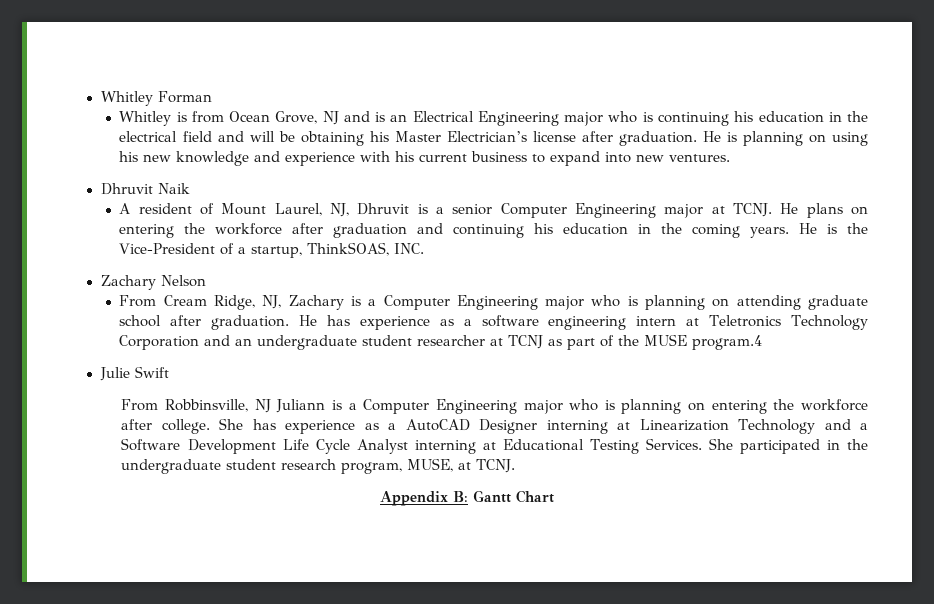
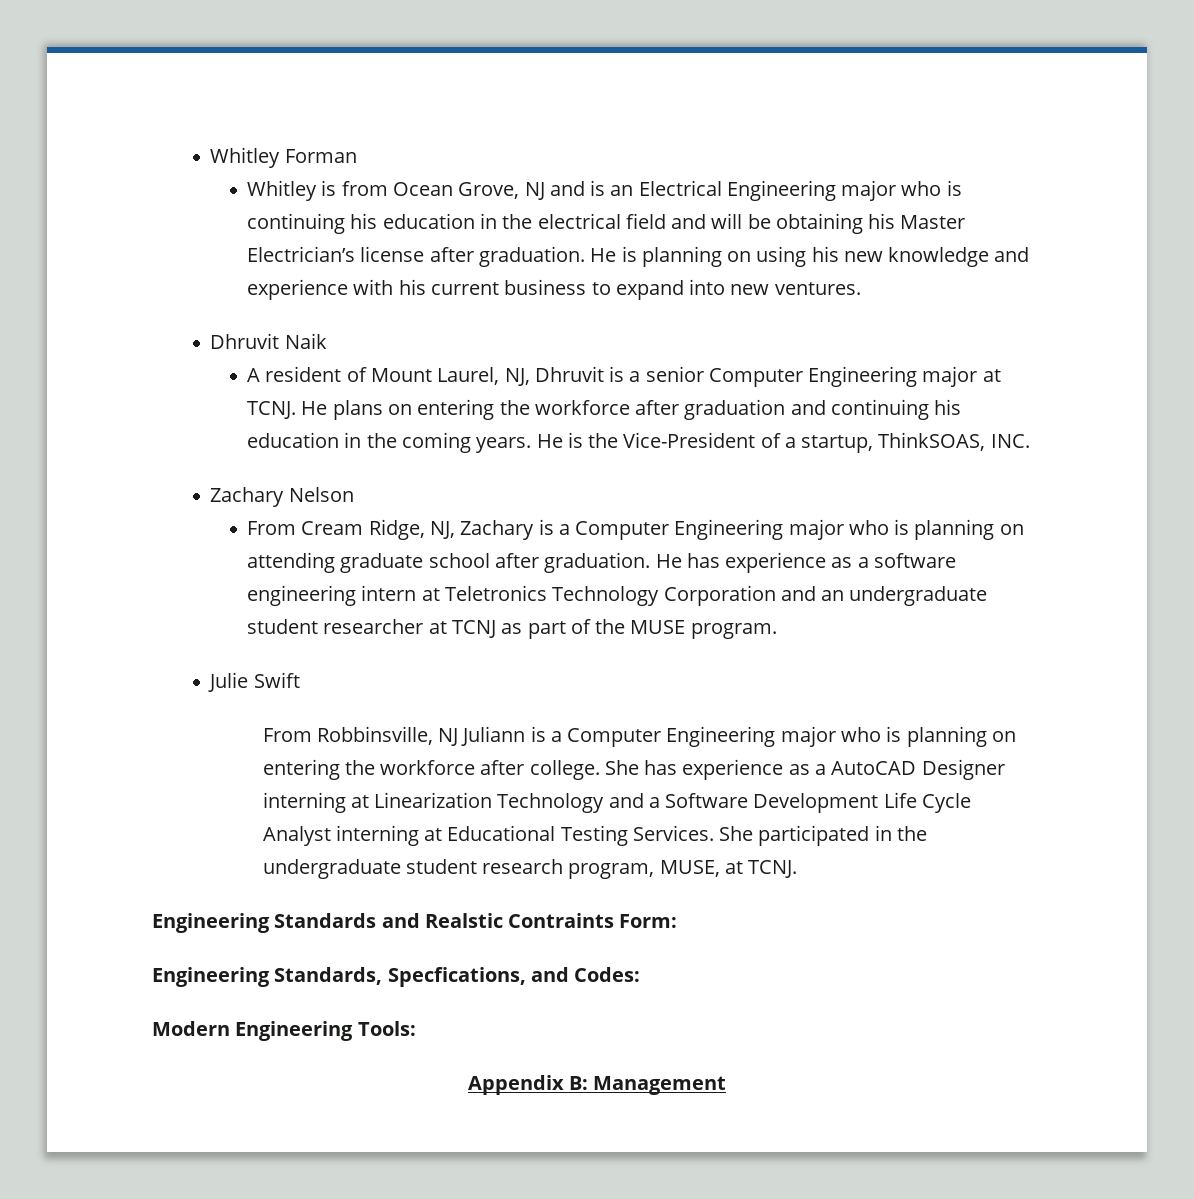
- He has experience as a software engineering intern at Teletronics Technology Corporation and an undergraduate student researcher at TCNJ as part of the MUSE program.4
+ He has experience as a software engineering intern at Teletronics Technology Corporation and an undergraduate student researcher at TCNJ as part of the MUSE program.
+ Engineering Standards and Realstic Contraints Form:
+ Engineering Standards, Specfications, and Codes:
+ Modern Engineering Tools:
- Appendix B: Gantt Chart
+ Appendix B: Management

